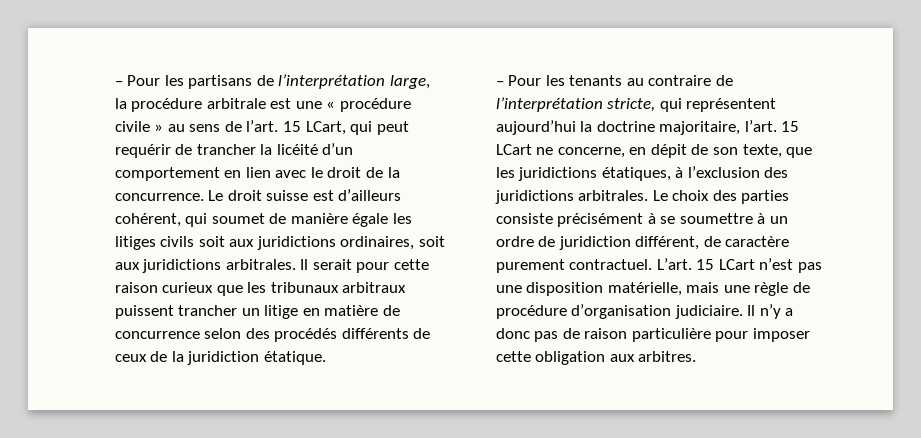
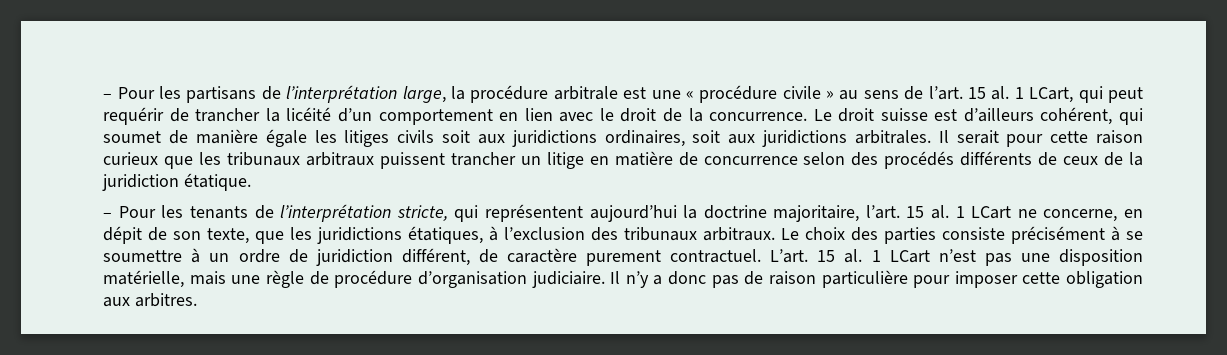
- 15 LCart, qui peut requérir de trancher la licéité d’un comportement en lien avec le droit de la concurrence.
+ 15 al. 1 LCart, qui peut requérir de trancher la licéité d’un comportement en lien avec le droit de la concurrence.
- – Pour les tenants au contraire de l’interprétation stricte, qui représentent aujourd’hui la doctrine majoritaire, l’art.
+ – Pour les tenants de l’interprétation stricte, qui représentent aujourd’hui la doctrine majoritaire, l’art.
- 15 LCart ne concerne, en dépit de son texte, que les juridictions étatiques, à l’exclusion des juridictions arbitrales.
+ 15 al. 1 LCart ne concerne, en dépit de son texte, que les juridictions étatiques, à l’exclusion des tribunaux arbitraux.
- 15 LCart n’est pas une disposition matérielle, mais une règle de procédure d’organisation judiciaire.
+ 15 al. 1 LCart n’est pas une disposition matérielle, mais une règle de procédure d’organisation judiciaire.

